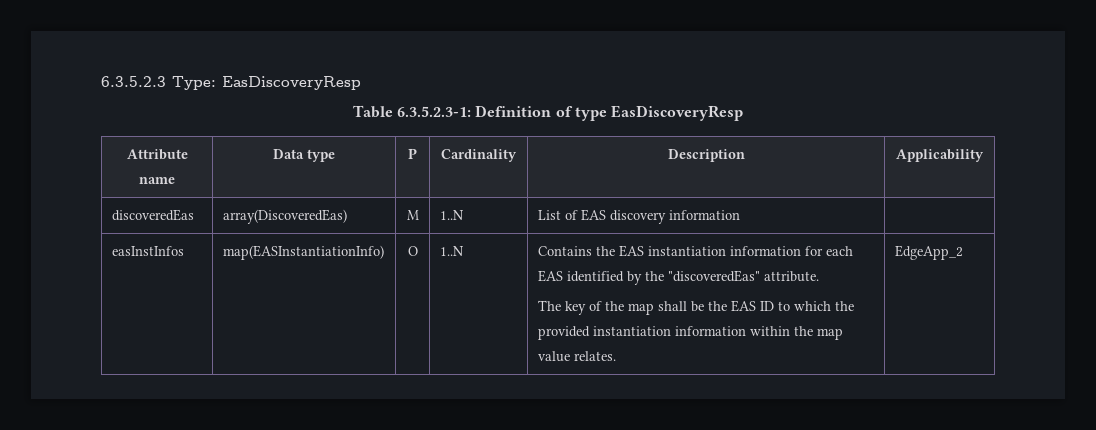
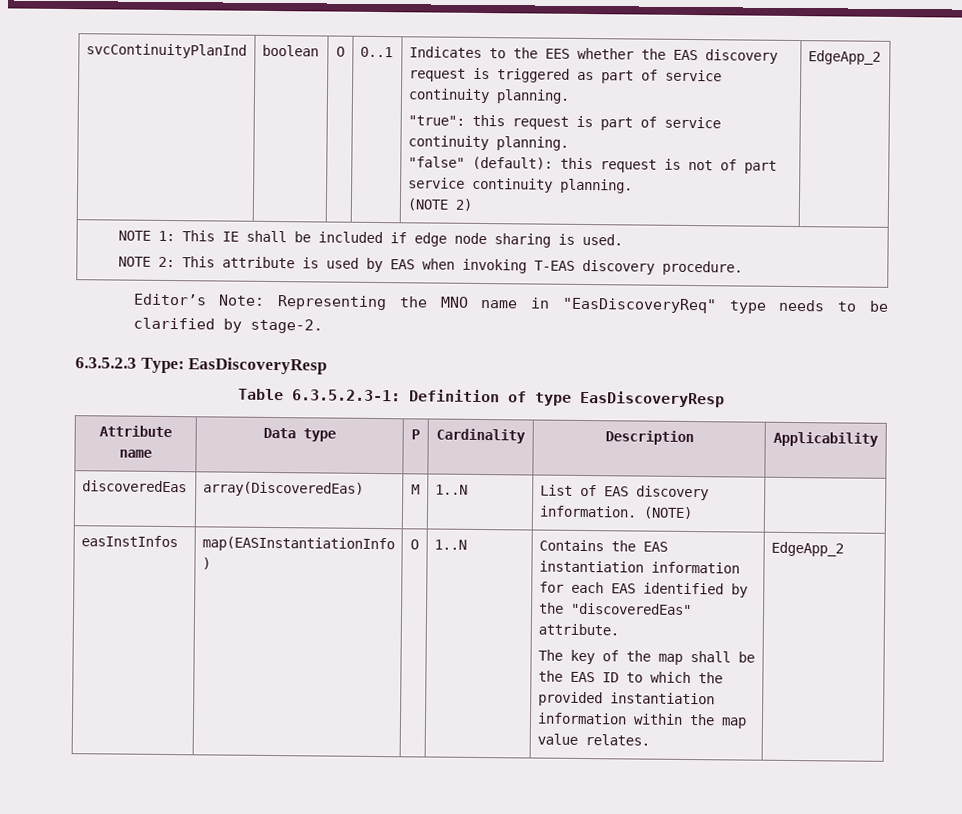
+ svcContinuityPlanInd | boolean | O | 0..1 | Indicates to the EES whether the EAS discovery request is triggered as part of service continuity planning.
+ "true": this request is part of service continuity planning.
+ "false" (default): this request is not of part service continuity planning.
+ (NOTE 2) | EdgeApp_2
+ NOTE 1: This IE shall be included if edge node sharing is used.
+ NOTE 2: This attribute is used by EAS when invoking T-EAS discovery procedure.
+ Editor’s Note: Representing the MNO name in "EasDiscoveryReq" type needs to be clarified by stage-2.
- discoveredEas | array(DiscoveredEas) | M | 1..N | List of EAS discovery information |
+ discoveredEas | array(DiscoveredEas) | M | 1..N | List of EAS discovery information. (NOTE) |

